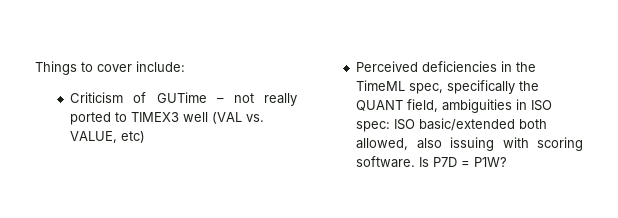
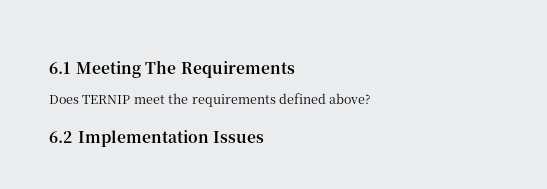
- Things to cover include:
- Criticism of GUTime – not really ported to TIMEX3 well (VAL vs. VALUE, etc)
- Perceived deficiencies in the TimeML spec, specifically the QUANT field, ambiguities in ISO spec: ISO basic/extended both allowed, also issuing with scoring software. Is P7D = P1W?
+ 6.1 Meeting The Requirements
+ Does TERNIP meet the requirements defined above?
+ 6.2 Implementation Issues

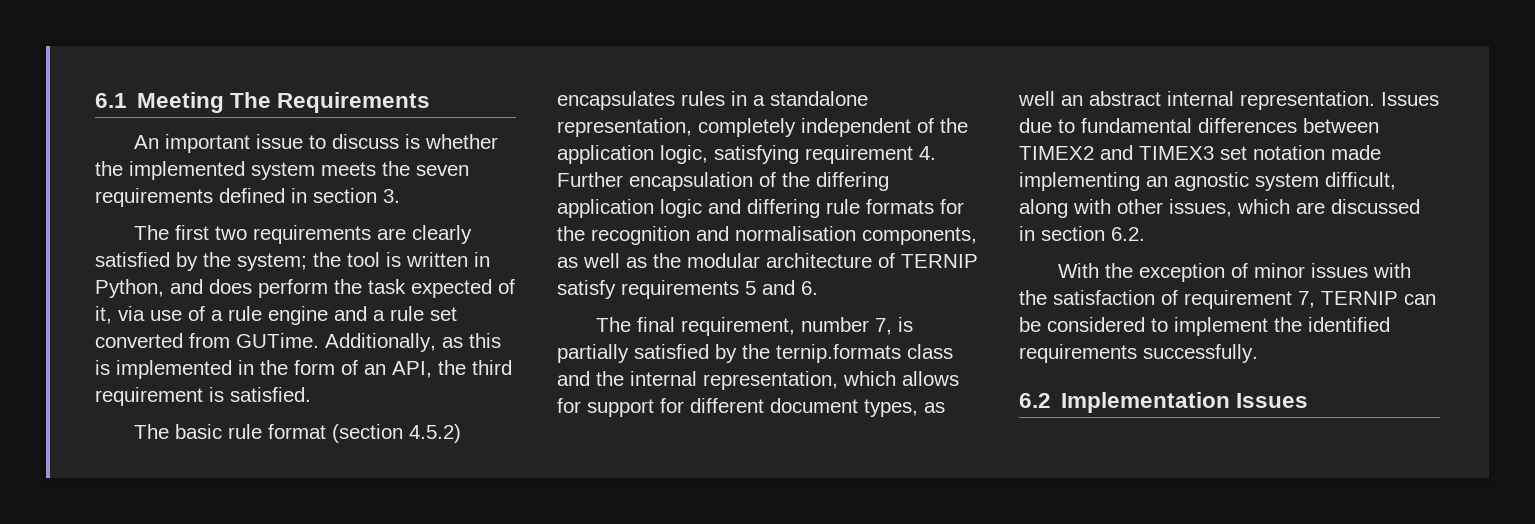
- Does TERNIP meet the requirements defined above?
+ An important issue to discuss is whether the implemented system meets the seven requirements defined in section 3.
+ The first two requirements are clearly satisfied by the system; the tool is written in Python, and does perform the task expected of it, via use of a rule engine and a rule set converted from GUTime. Additionally, as this is implemented in the form of an API, the third requirement is satisfied.
+ The basic rule format (section 4.5.2) encapsulates rules in a standalone representation, completely independent of the application logic, satisfying requirement 4. Further encapsulation of the differing application logic and differing rule formats for the recognition and normalisation components, as well as the modular architecture of TERNIP satisfy requirements 5 and 6.
+ The final requirement, number 7, is partially satisfied by the ternip.formats class and the internal representation, which allows for support for different document types, as well an abstract internal representation. Issues due to fundamental differences between TIMEX2 and TIMEX3 set notation made implementing an agnostic system difficult, along with other issues, which are discussed in section 6.2.
+ With the exception of minor issues with the satisfaction of requirement 7, TERNIP can be considered to implement the identified requirements successfully.

